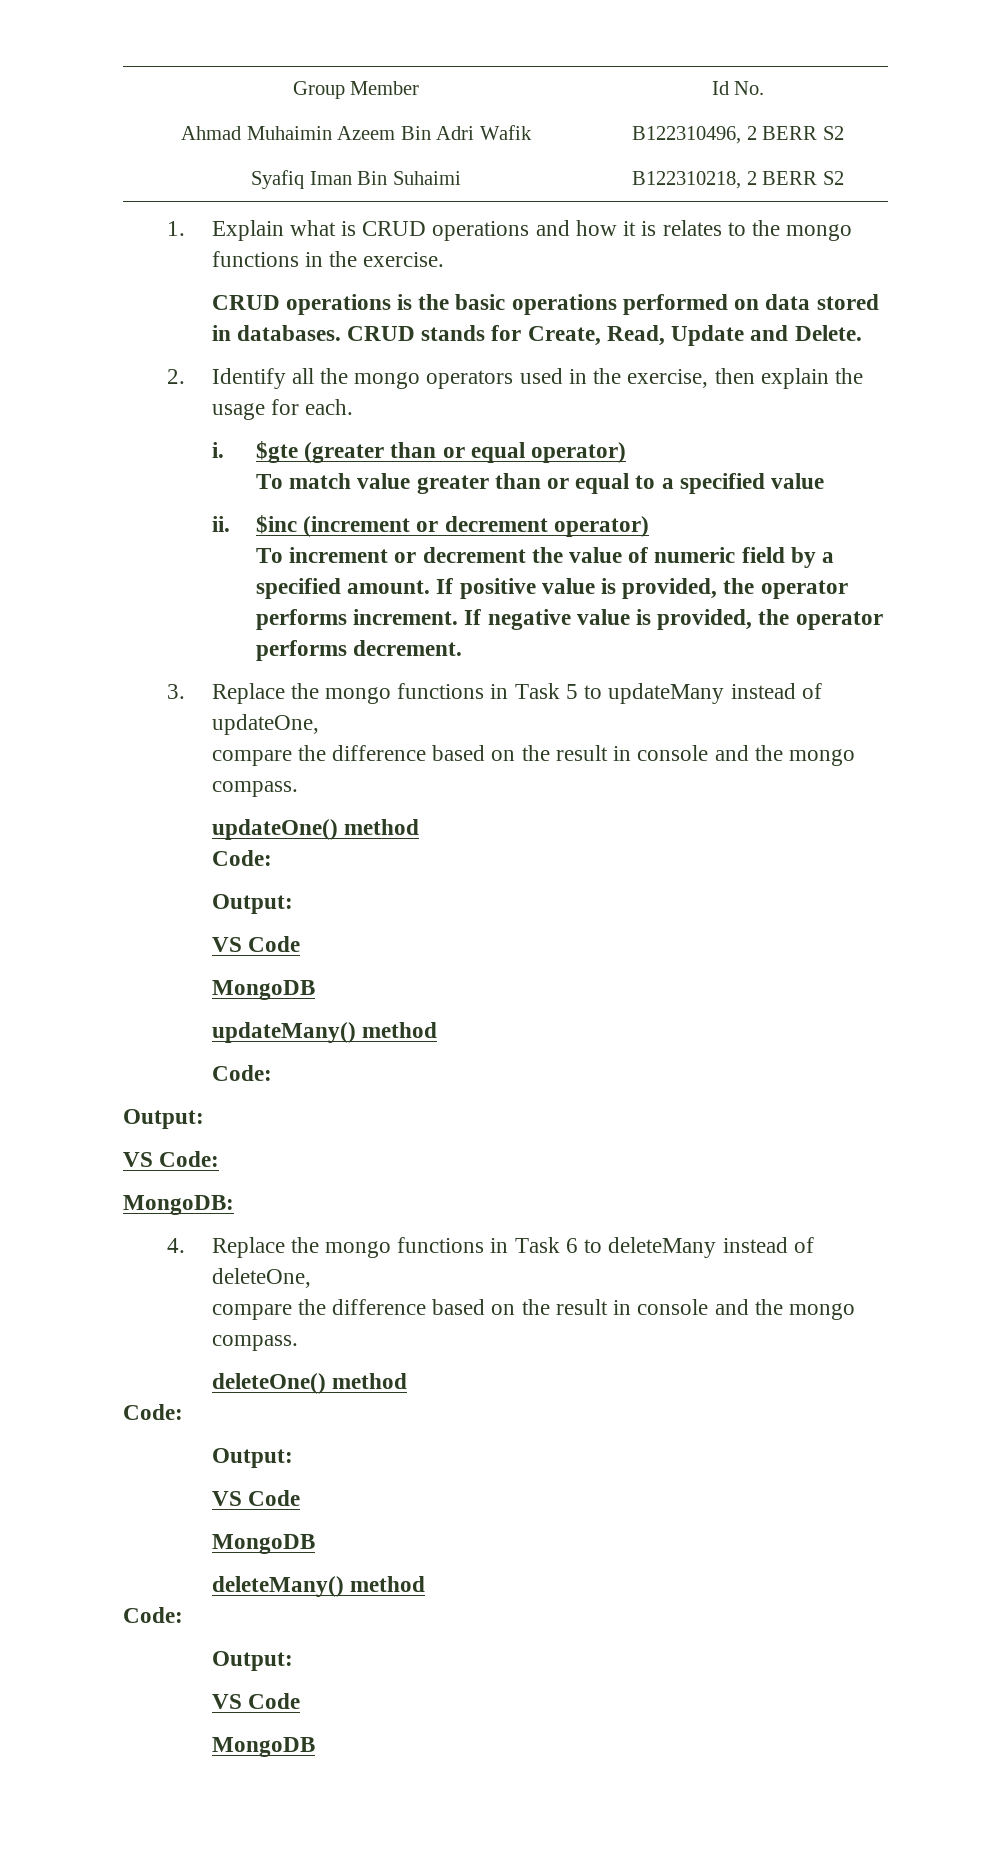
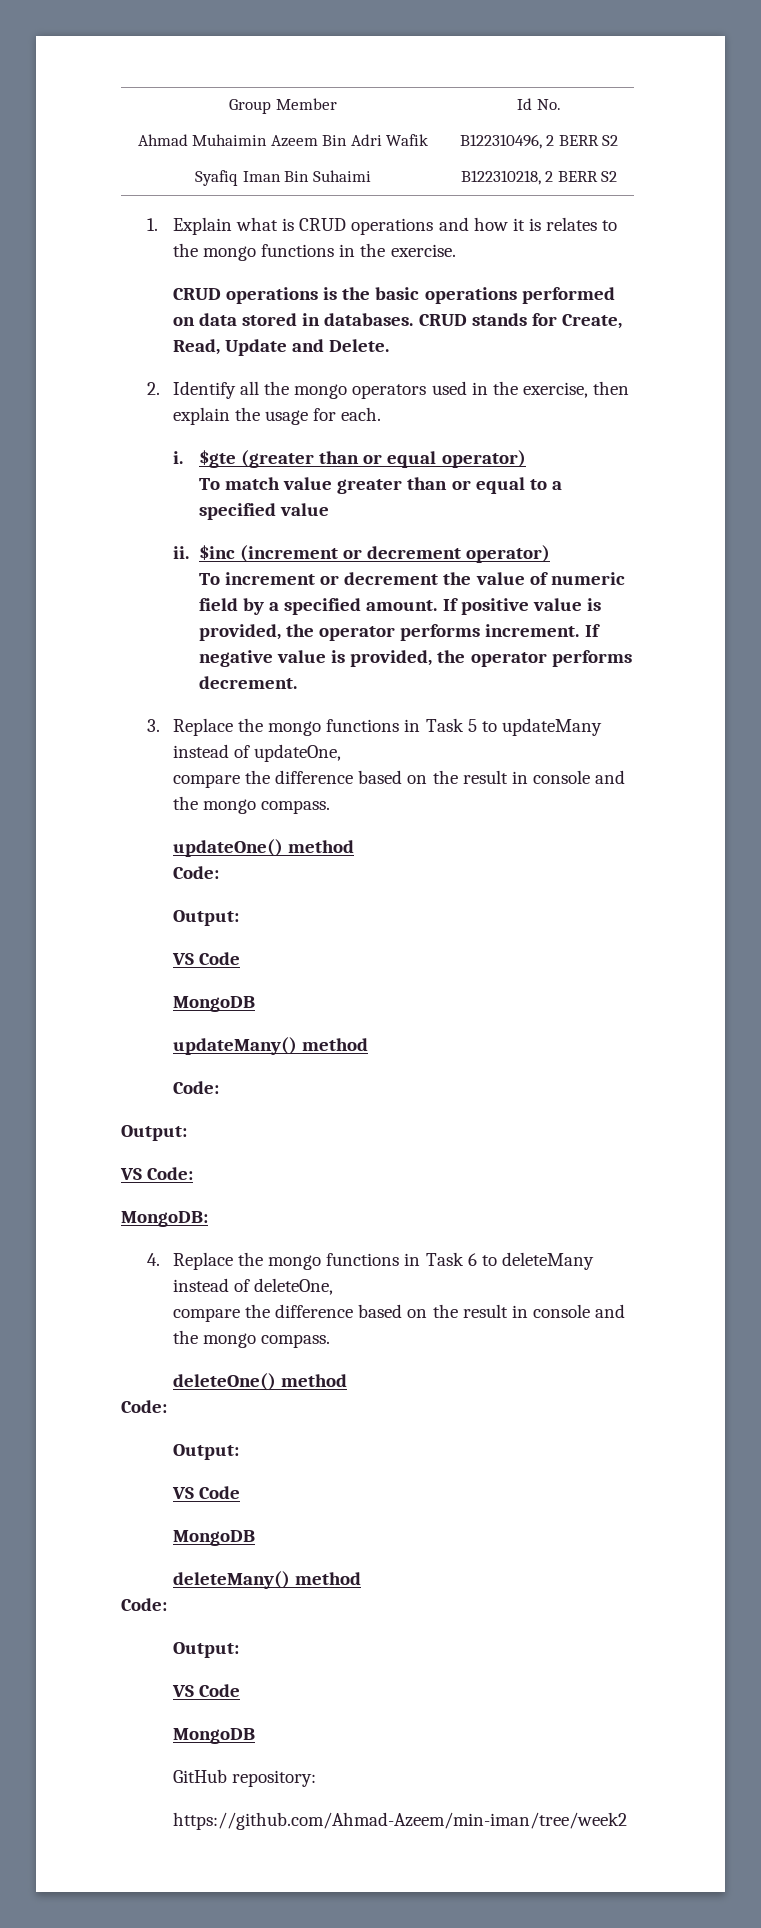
+ GitHub repository:
+ https://github.com/Ahmad-Azeem/min-iman/tree/week2

